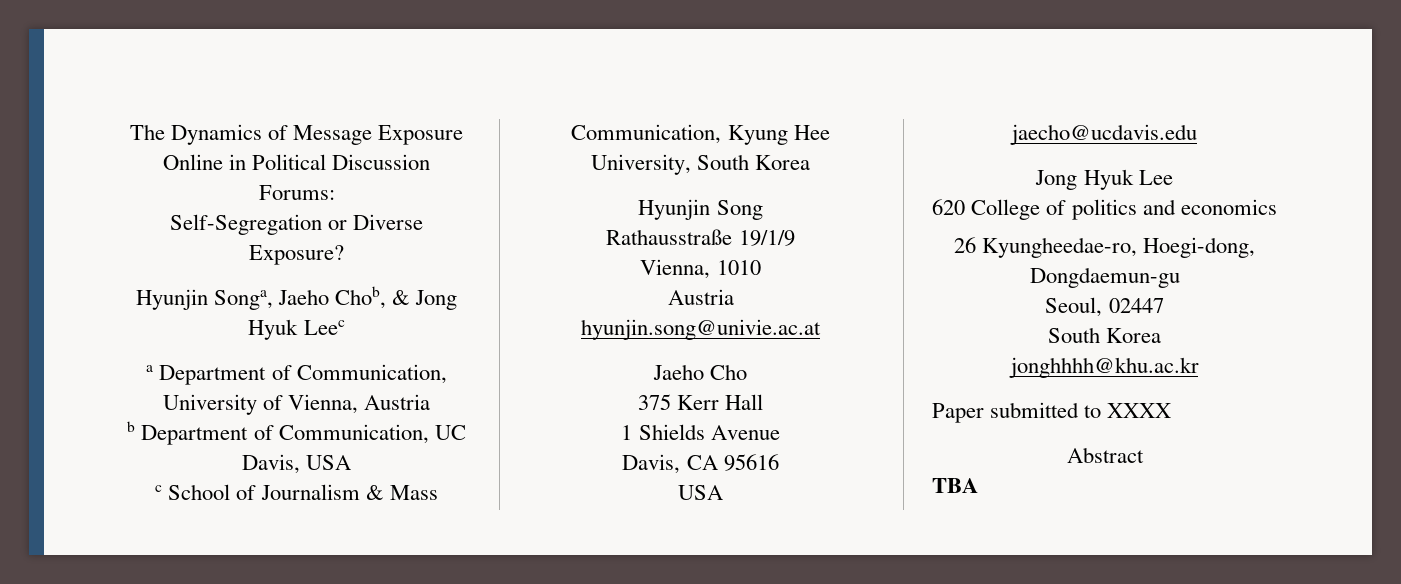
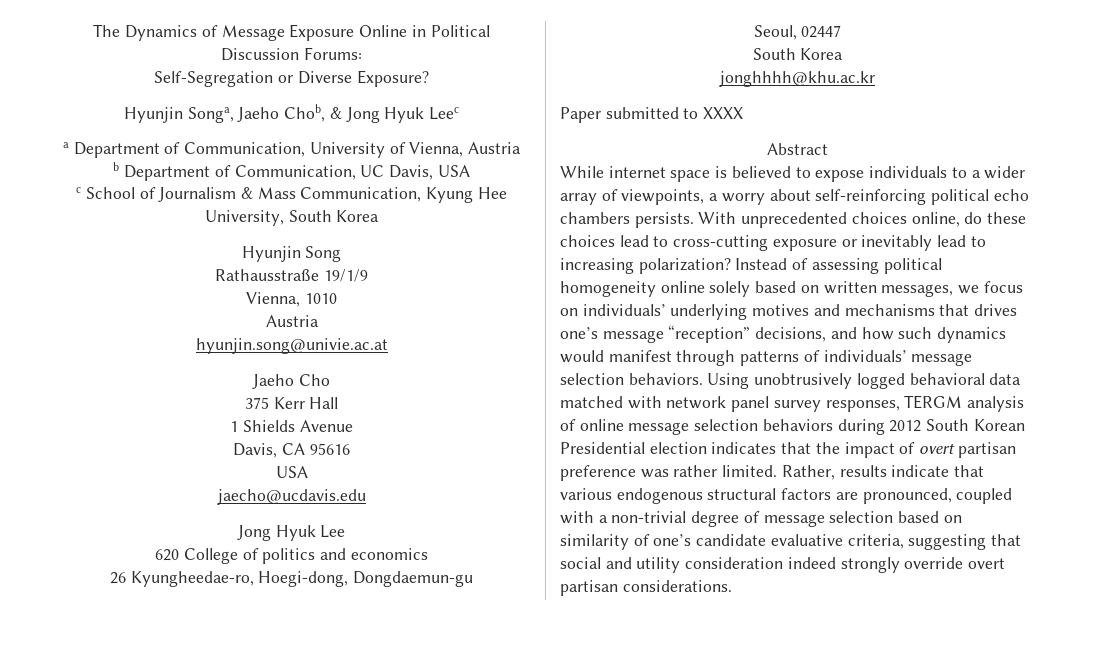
- TBA
+ While internet space is believed to expose individuals to a wider array of viewpoints, a worry about self-reinforcing political echo chambers persists. With unprecedented choices online, do these choices lead to cross-cutting exposure or inevitably lead to increasing polarization? Instead of assessing political homogeneity online solely based on written messages, we focus on individuals’ underlying motives and mechanisms that drives one’s message “reception” decisions, and how such dynamics would manifest through patterns of individuals’ message selection behaviors. Using unobtrusively logged behavioral data matched with network panel survey responses, TERGM analysis of online message selection behaviors during 2012 South Korean Presidential election indicates that the impact of overt partisan preference was rather limited. Rather, results indicate that various endogenous structural factors are pronounced, coupled with a non-trivial degree of message selection based on similarity of one’s candidate evaluative criteria, suggesting that social and utility consideration indeed strongly override overt partisan considerations.

